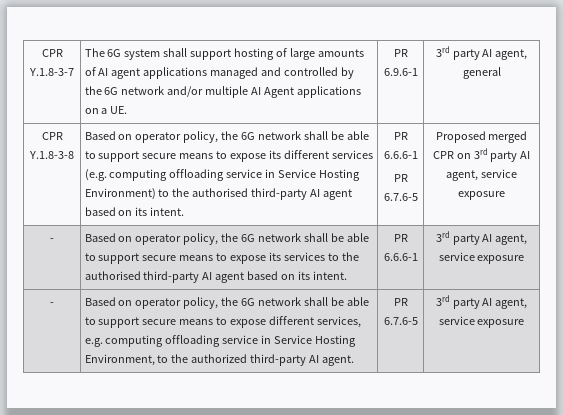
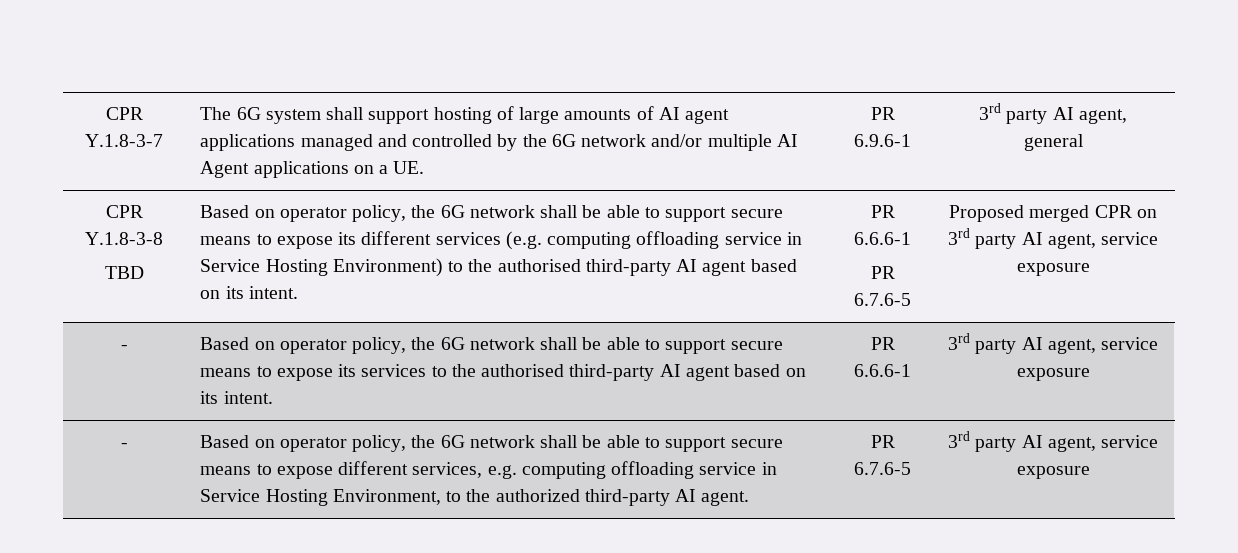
+ TBD

